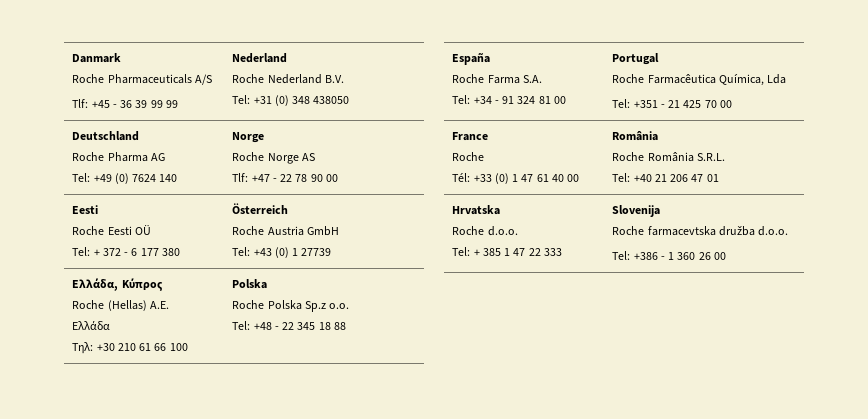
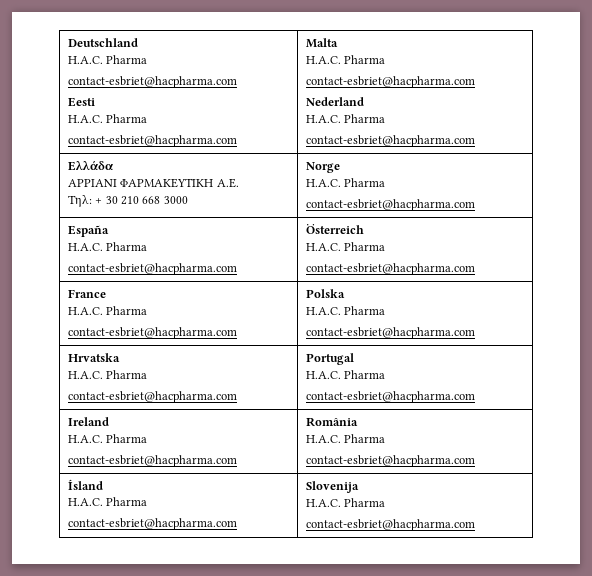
- Danmark
- Roche Pharmaceuticals A/S
- Tlf: +45 - 36 39 99 99 | Nederland
- Roche Nederland B.V.
- Tel: +31 (0) 348 438050
  Deutschland
- Roche Pharma AG
- Tel: +49 (0) 7624 140 | Norge
- Roche Norge AS
- Tlf: +47 - 22 78 90 00
+ H.A.C. Pharma
+ contact-esbriet@hacpharma.com
  Eesti
- Roche Eesti OÜ
- Tel: + 372 - 6 177 380 | Österreich
- Roche Austria GmbH
- Tel: +43 (0) 1 27739
- Ελλάδα, Kύπρος
- Roche (Hellas) A.E.
+ H.A.C. Pharma
+ contact-esbriet@hacpharma.com | Malta
+ H.A.C. Pharma
+ contact-esbriet@hacpharma.com
+ Nederland
+ H.A.C. Pharma
+ contact-esbriet@hacpharma.com
  Ελλάδα
- Τηλ: +30 210 61 66 100 | Polska
- Roche Polska Sp.z o.o.
- Tel: +48 - 22 345 18 88
+ ΑΡΡΙΑΝΙ ΦΑΡΜΑΚΕΥΤΙΚΗ Α.Ε.
+ Τηλ: + 30 210 668 3000 | Norge
+ H.A.C. Pharma
+ contact-esbriet@hacpharma.com
  España
- Roche Farma S.A.
- Tel: +34 - 91 324 81 00 | Portugal
- Roche Farmacêutica Química, Lda
- Tel: +351 - 21 425 70 00
+ H.A.C. Pharma
+ contact-esbriet@hacpharma.com | Österreich
+ H.A.C. Pharma
+ contact-esbriet@hacpharma.com
  France
- Roche
- Tél: +33 (0) 1 47 61 40 00 | România
- Roche România S.R.L.
- Tel: +40 21 206 47 01
+ H.A.C. Pharma
+ contact-esbriet@hacpharma.com | Polska
+ H.A.C. Pharma
+ contact-esbriet@hacpharma.com
  Hrvatska
- Roche d.o.o.
- Tel: + 385 1 47 22 333 | Slovenija
- Roche farmacevtska družba d.o.o.
- Tel: +386 - 1 360 26 00
+ H.A.C. Pharma
+ contact-esbriet@hacpharma.com | Portugal
+ H.A.C. Pharma
+ contact-esbriet@hacpharma.com
+ Ireland
+ H.A.C. Pharma
+ contact-esbriet@hacpharma.com | România
+ H.A.C. Pharma
+ contact-esbriet@hacpharma.com
+ Ísland
+ H.A.C. Pharma
+ contact-esbriet@hacpharma.com | Slovenija
+ H.A.C. Pharma
+ contact-esbriet@hacpharma.com

